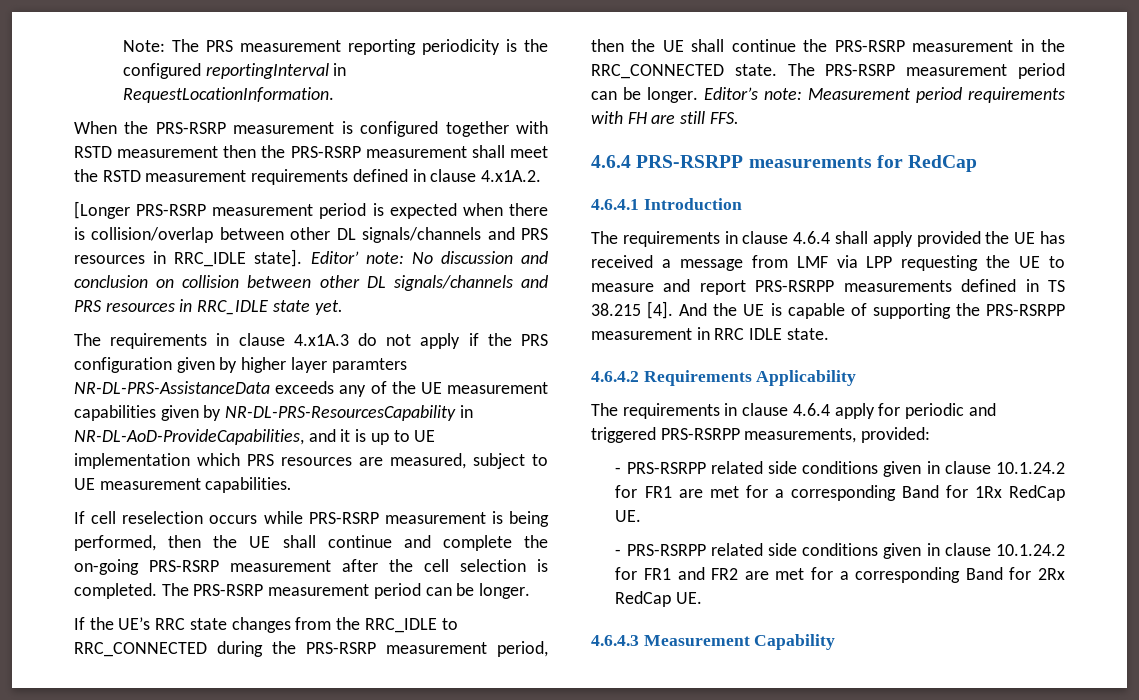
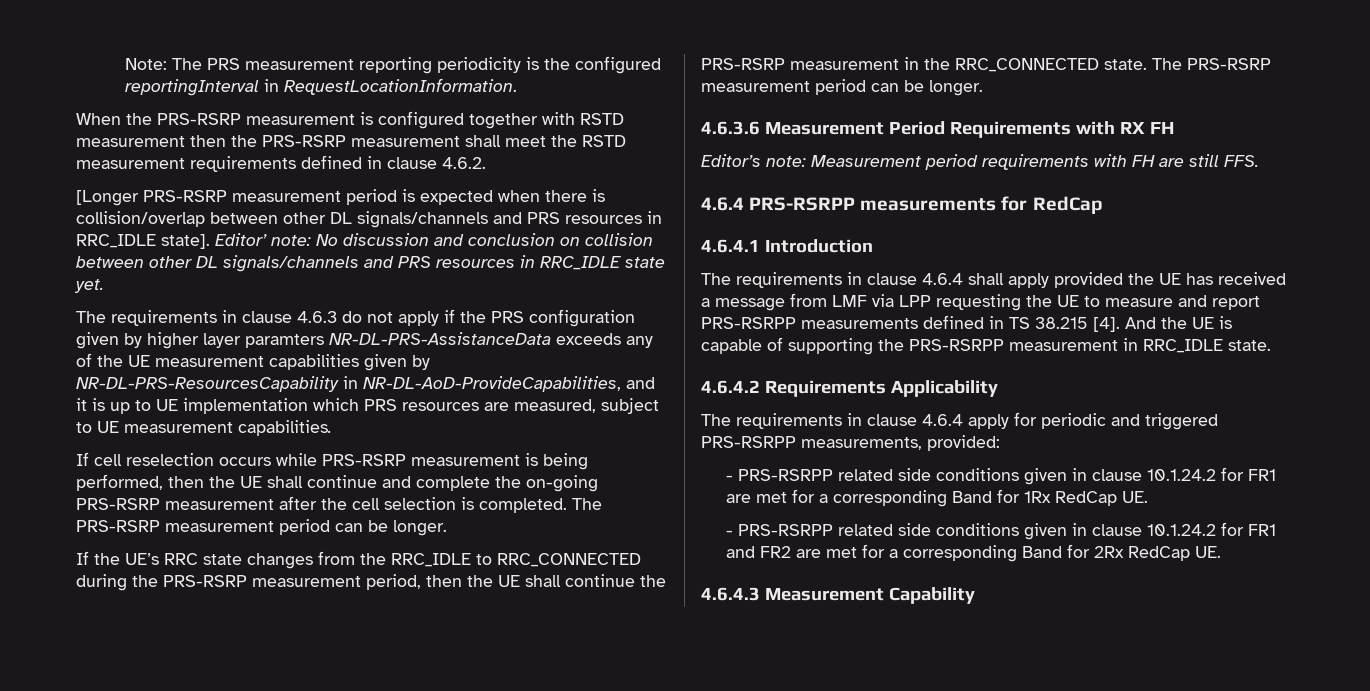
- When the PRS-RSRP measurement is configured together with RSTD measurement then the PRS-RSRP measurement shall meet the RSTD measurement requirements defined in clause 4.x1A.2.
+ When the PRS-RSRP measurement is configured together with RSTD measurement then the PRS-RSRP measurement shall meet the RSTD measurement requirements defined in clause 4.6.2.
- The requirements in clause 4.x1A.3 do not apply if the PRS configuration given by higher layer paramters NR-DL-PRS-AssistanceData exceeds any of the UE measurement capabilities given by NR-DL-PRS-ResourcesCapability in NR-DL-AoD-ProvideCapabilities, and it is up to UE implementation which PRS resources are measured, subject to UE measurement capabilities.
+ The requirements in clause 4.6.3 do not apply if the PRS configuration given by higher layer paramters NR-DL-PRS-AssistanceData exceeds any of the UE measurement capabilities given by NR-DL-PRS-ResourcesCapability in NR-DL-AoD-ProvideCapabilities, and it is up to UE implementation which PRS resources are measured, subject to UE measurement capabilities.
- If the UE’s RRC state changes from the RRC_IDLE to RRC_CONNECTED during the PRS-RSRP measurement period, then the UE shall continue the PRS-RSRP measurement in the RRC_CONNECTED state. The PRS-RSRP measurement period can be longer. Editor’s note: Measurement period requirements with FH are still FFS.
+ If the UE’s RRC state changes from the RRC_IDLE to RRC_CONNECTED during the PRS-RSRP measurement period, then the UE shall continue the PRS-RSRP measurement in the RRC_CONNECTED state. The PRS-RSRP measurement period can be longer.
+ 4.6.3.6 Measurement Period Requirements with RX FH
+ Editor’s note: Measurement period requirements with FH are still FFS.
- And the UE is capable of supporting the PRS-RSRPP measurement in RRC IDLE state.
+ And the UE is capable of supporting the PRS-RSRPP measurement in RRC_IDLE state.

